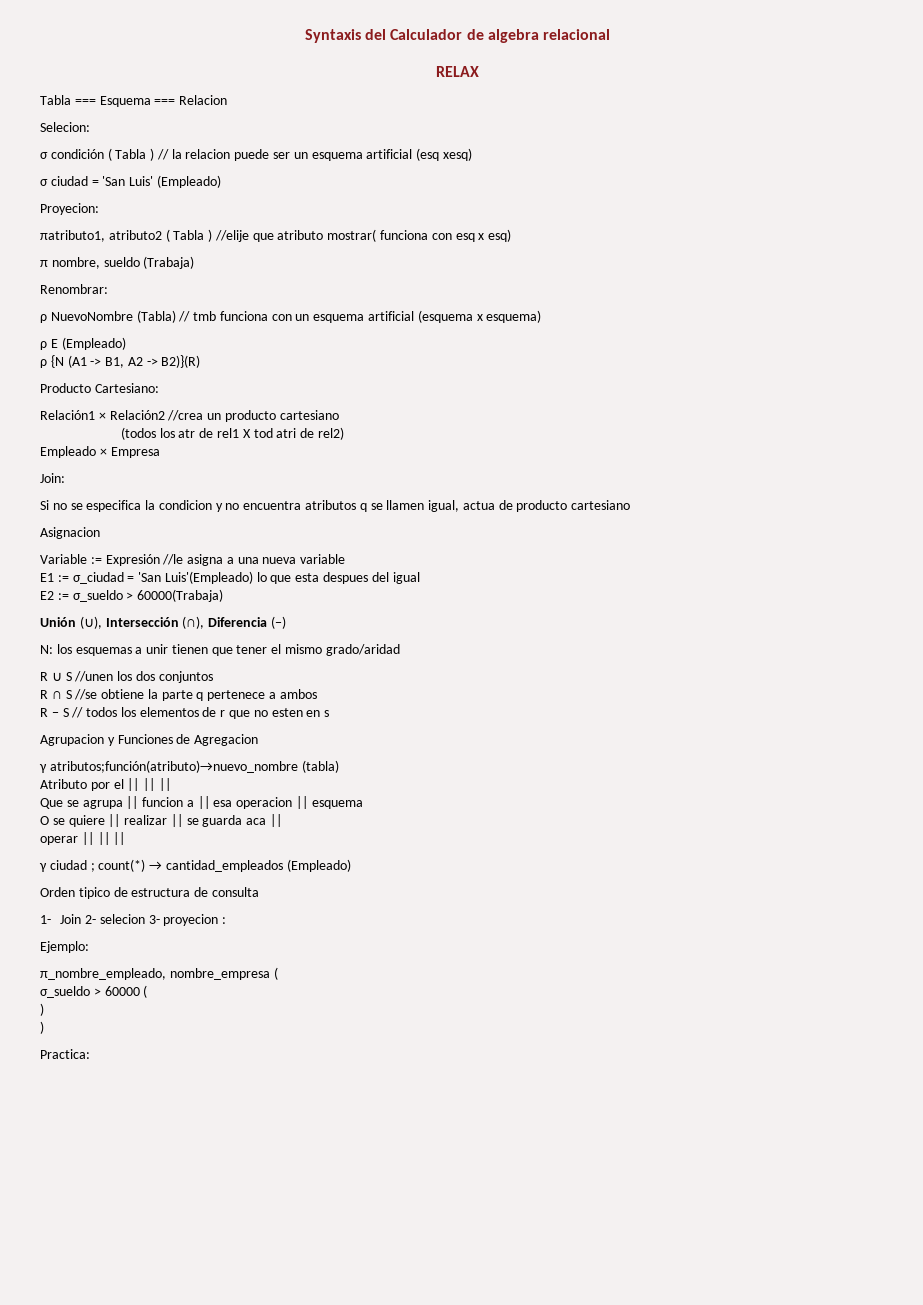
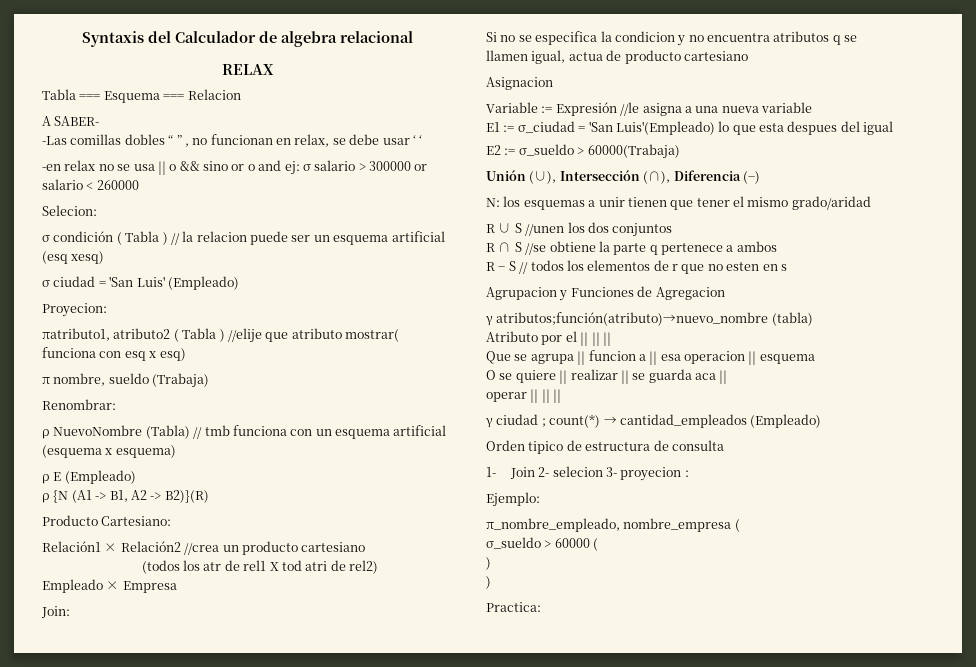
+ A SABER-
+ -Las comillas dobles “ ” , no funcionan en relax, se debe usar ‘ ‘
+ -en relax no se usa || o && sino or o and ej: σ salario > 300000 or salario < 260000

